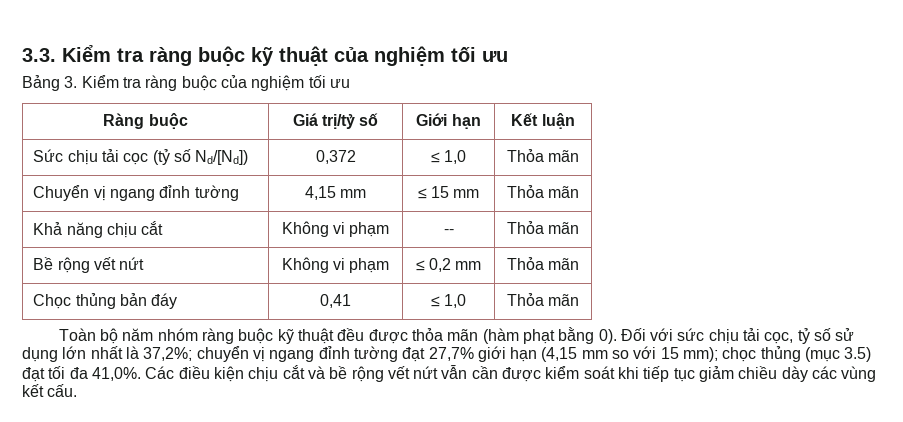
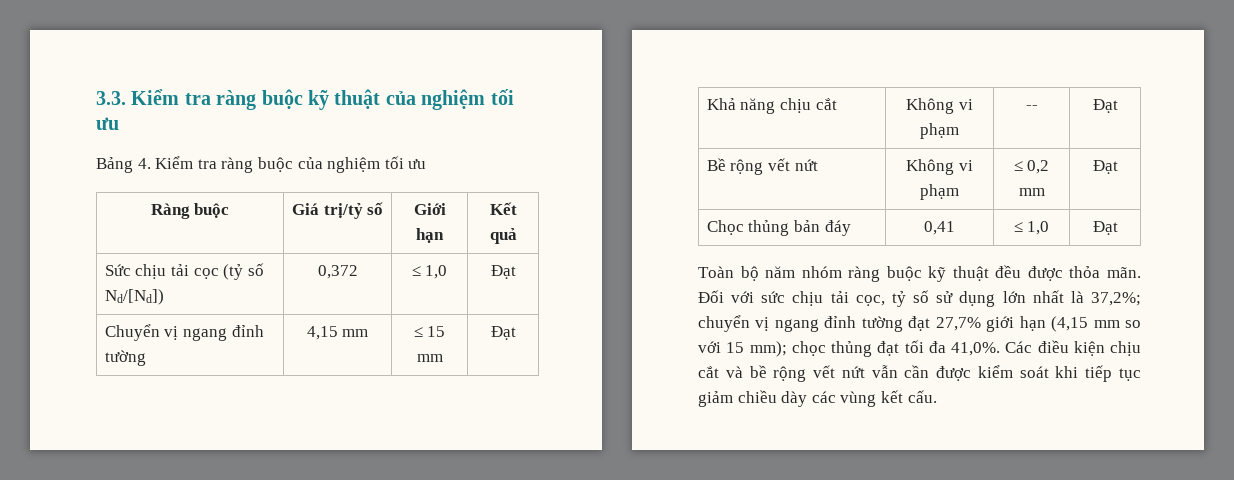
- Bảng 3. Kiểm tra ràng buộc của nghiệm tối ưu
+ Bảng 4. Kiểm tra ràng buộc của nghiệm tối ưu
- Ràng buộc | Giá trị/tỷ số | Giới hạn | Kết luận
+ Ràng buộc | Giá trị/tỷ số | Giới hạn | Kết quả
- Sức chịu tải cọc (tỷ số Nd/[Nd]) | 0,372 | ≤ 1,0 | Thỏa mãn
+ Sức chịu tải cọc (tỷ số Nd/[Nd]) | 0,372 | ≤ 1,0 | Đạt
- Chuyển vị ngang đỉnh tường | 4,15 mm | ≤ 15 mm | Thỏa mãn
+ Chuyển vị ngang đỉnh tường | 4,15 mm | ≤ 15 mm | Đạt
- Khả năng chịu cắt | Không vi phạm | -- | Thỏa mãn
+ Khả năng chịu cắt | Không vi phạm | -- | Đạt
- Bề rộng vết nứt | Không vi phạm | ≤ 0,2 mm | Thỏa mãn
+ Bề rộng vết nứt | Không vi phạm | ≤ 0,2 mm | Đạt
- Chọc thủng bản đáy | 0,41 | ≤ 1,0 | Thỏa mãn
+ Chọc thủng bản đáy | 0,41 | ≤ 1,0 | Đạt
- Toàn bộ năm nhóm ràng buộc kỹ thuật đều được thỏa mãn (hàm phạt bằng 0).
+ Toàn bộ năm nhóm ràng buộc kỹ thuật đều được thỏa mãn.
- Đối với sức chịu tải cọc, tỷ số sử dụng lớn nhất là 37,2%; chuyển vị ngang đỉnh tường đạt 27,7% giới hạn (4,15 mm so với 15 mm); chọc thủng (mục 3.5) đạt tối đa 41,0%.
+ Đối với sức chịu tải cọc, tỷ số sử dụng lớn nhất là 37,2%; chuyển vị ngang đỉnh tường đạt 27,7% giới hạn (4,15 mm so với 15 mm); chọc thủng đạt tối đa 41,0%.

